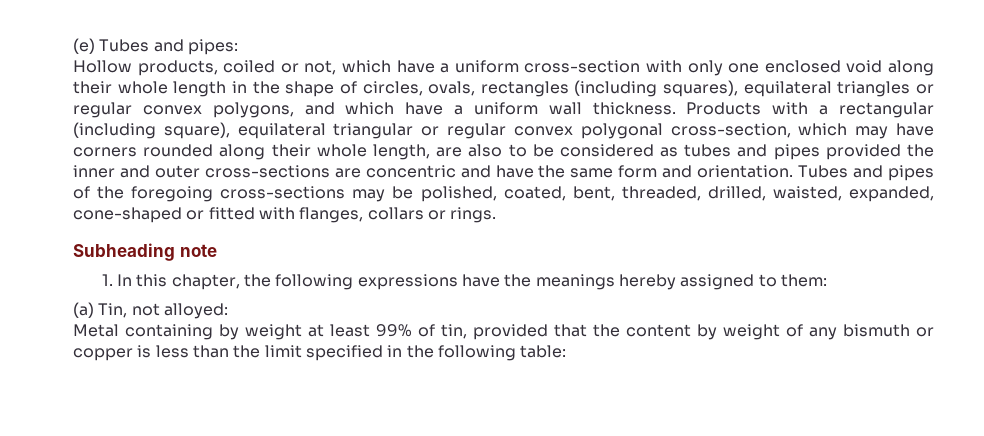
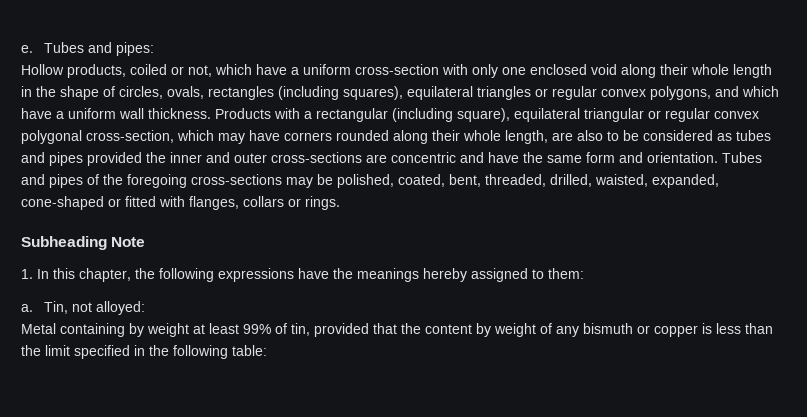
- (e) Tubes and pipes:
+ e. Tubes and pipes:
- Subheading note
+ Subheading Note
- (a) Tin, not alloyed:
+ a. Tin, not alloyed:

